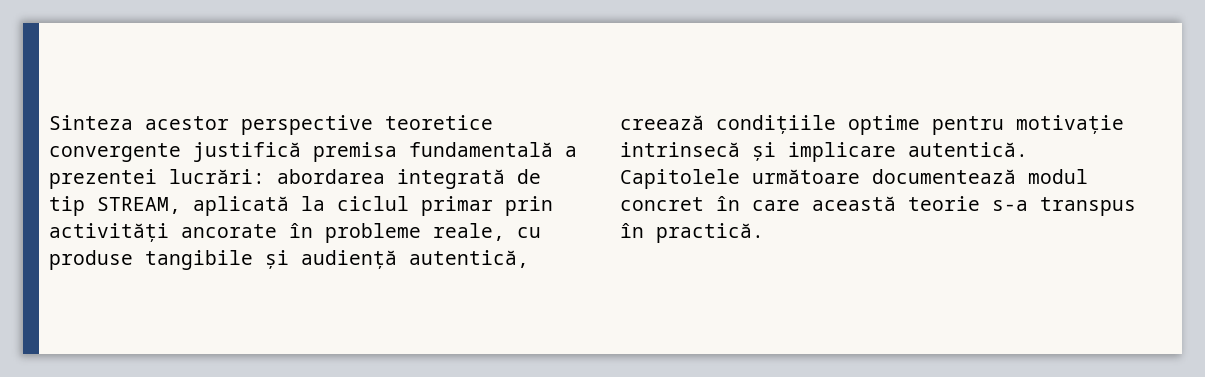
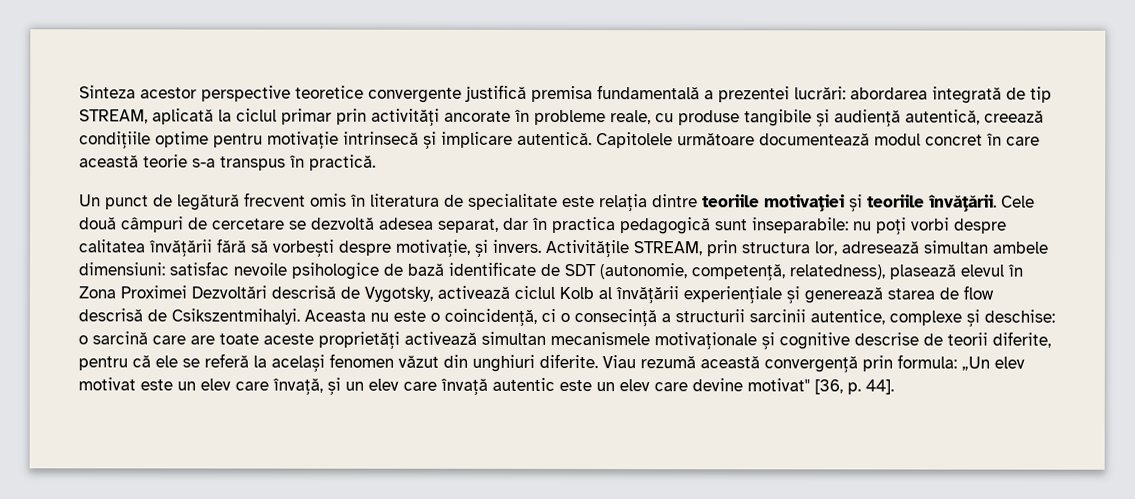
+ Un punct de legătură frecvent omis în literatura de specialitate este relația dintre teoriile motivației și teoriile învățării. Cele două câmpuri de cercetare se dezvoltă adesea separat, dar în practica pedagogică sunt inseparabile: nu poți vorbi despre calitatea învățării fără să vorbești despre motivație, și invers. Activitățile STREAM, prin structura lor, adresează simultan ambele dimensiuni: satisfac nevoile psihologice de bază identificate de SDT (autonomie, competență, relatedness), plasează elevul în Zona Proximei Dezvoltări descrisă de Vygotsky, activează ciclul Kolb al învățării experiențiale și generează starea de flow descrisă de Csikszentmihalyi. Aceasta nu este o coincidență, ci o consecință a structurii sarcinii autentice, complexe și deschise: o sarcină care are toate aceste proprietăți activează simultan mecanismele motivaționale și cognitive descrise de teorii diferite, pentru că ele se referă la același fenomen văzut din unghiuri diferite. Viau rezumă această convergență prin formula: „Un elev motivat este un elev care învață, și un elev care învață autentic este un elev care devine motivat" [36, p. 44].

